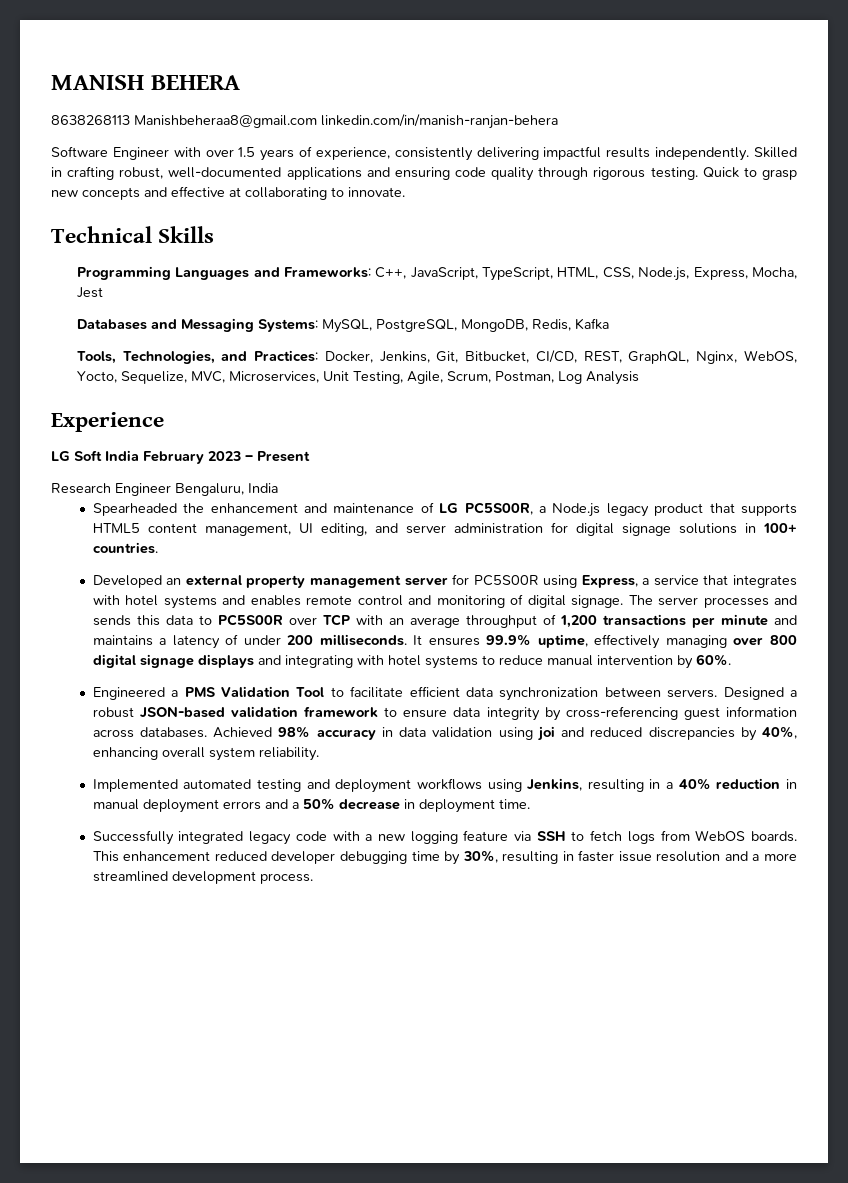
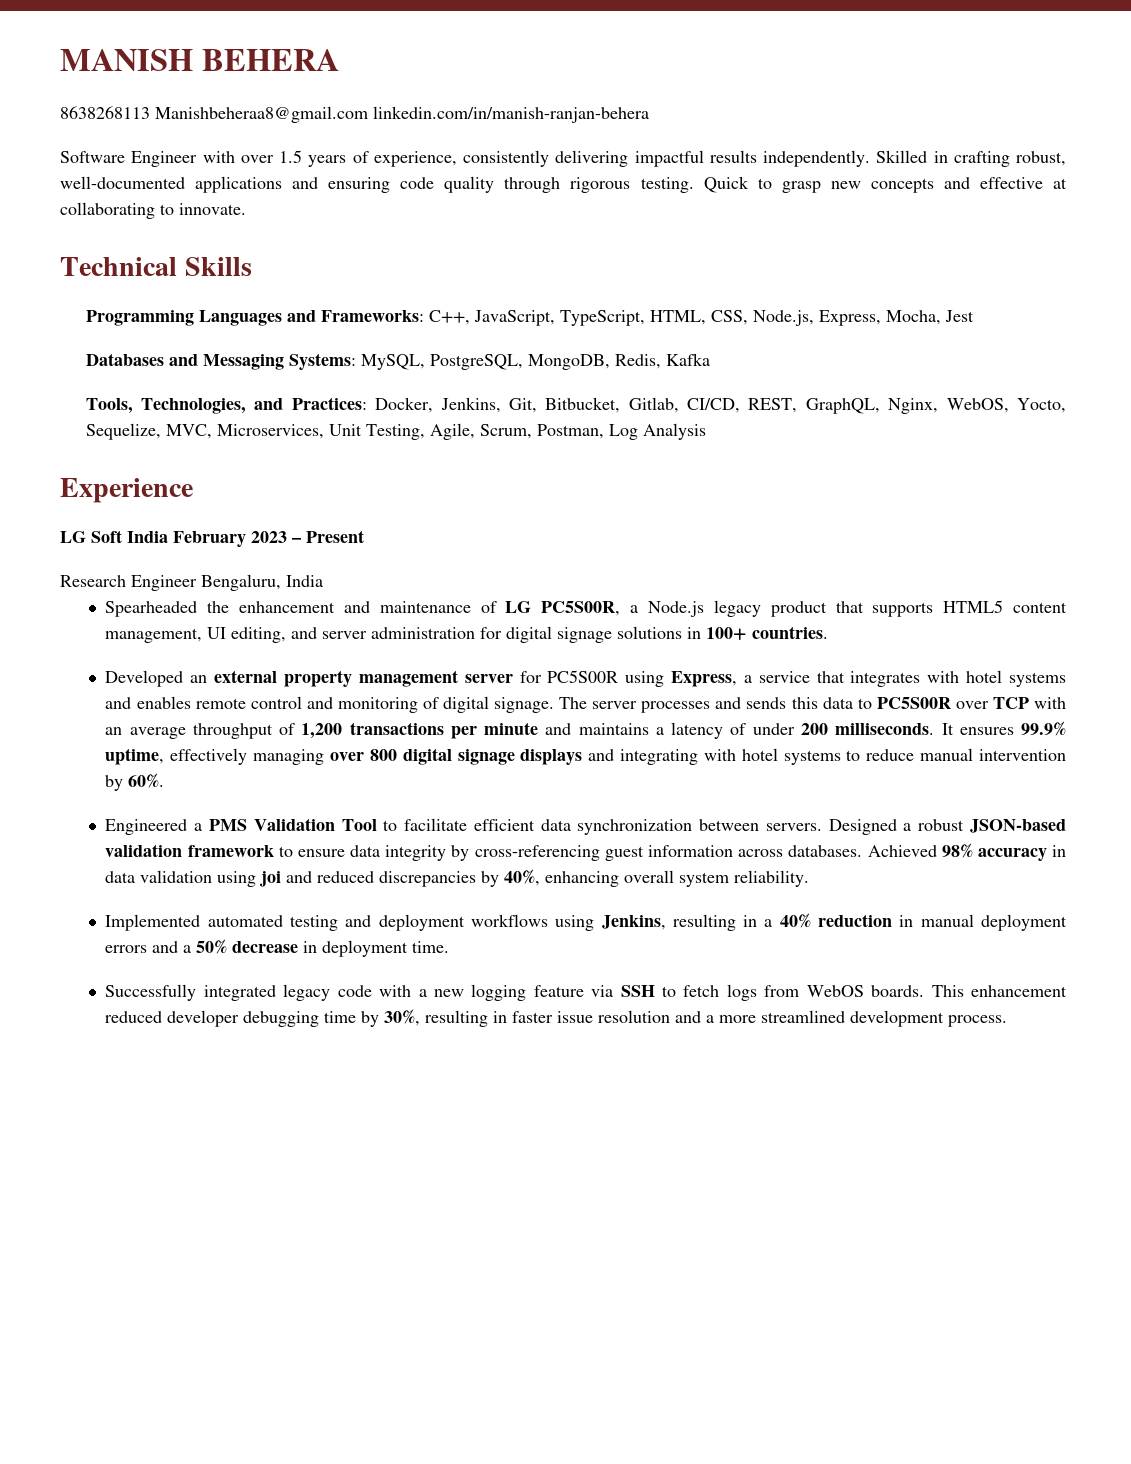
- Tools, Technologies, and Practices: Docker, Jenkins, Git, Bitbucket, CI/CD, REST, GraphQL, Nginx, WebOS, Yocto, Sequelize, MVC, Microservices, Unit Testing, Agile, Scrum, Postman, Log Analysis
+ Tools, Technologies, and Practices: Docker, Jenkins, Git, Bitbucket, Gitlab, CI/CD, REST, GraphQL, Nginx, WebOS, Yocto, Sequelize, MVC, Microservices, Unit Testing, Agile, Scrum, Postman, Log Analysis

